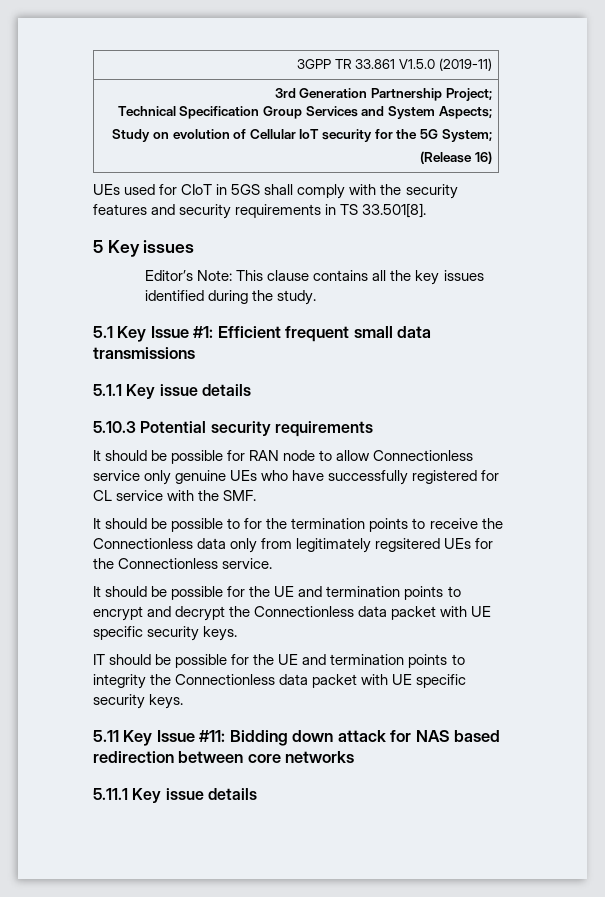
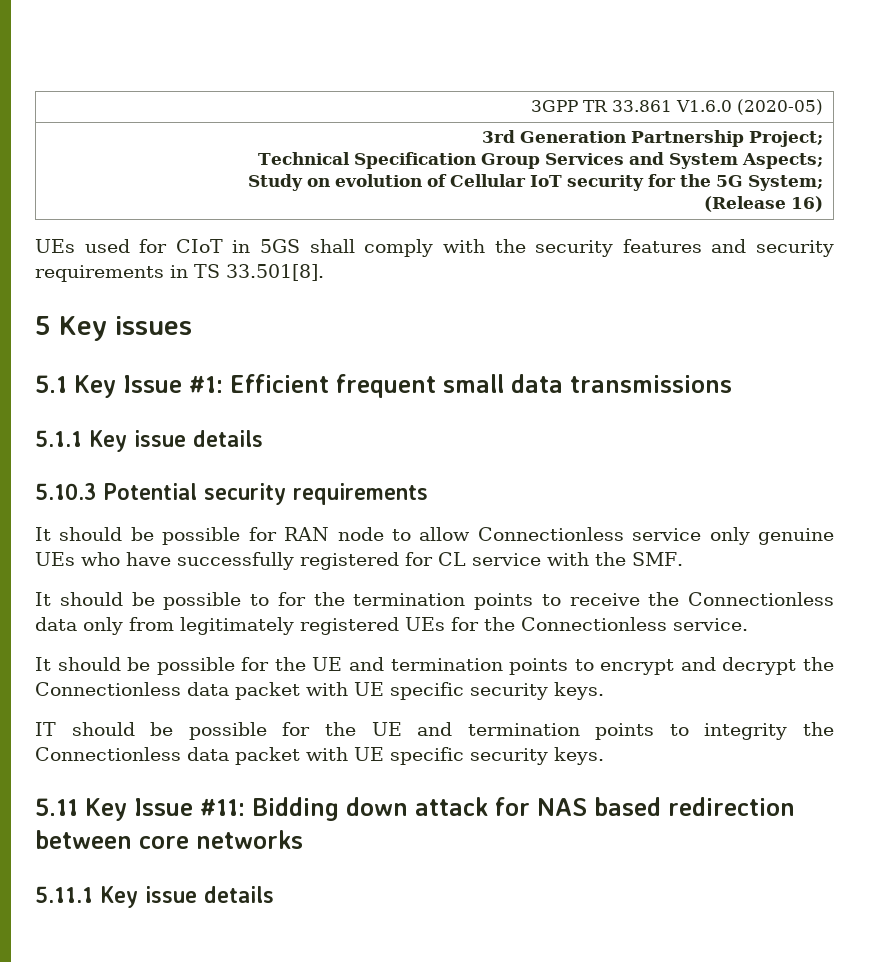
- 3GPP TR 33.861 V1.5.0 (2019-11)
+ 3GPP TR 33.861 V1.6.0 (2020-05)
- Editor’s Note: This clause contains all the key issues identified during the study.
- It should be possible to for the termination points to receive the Connectionless data only from legitimately regsitered UEs for the Connectionless service.
+ It should be possible to for the termination points to receive the Connectionless data only from legitimately registered UEs for the Connectionless service.

